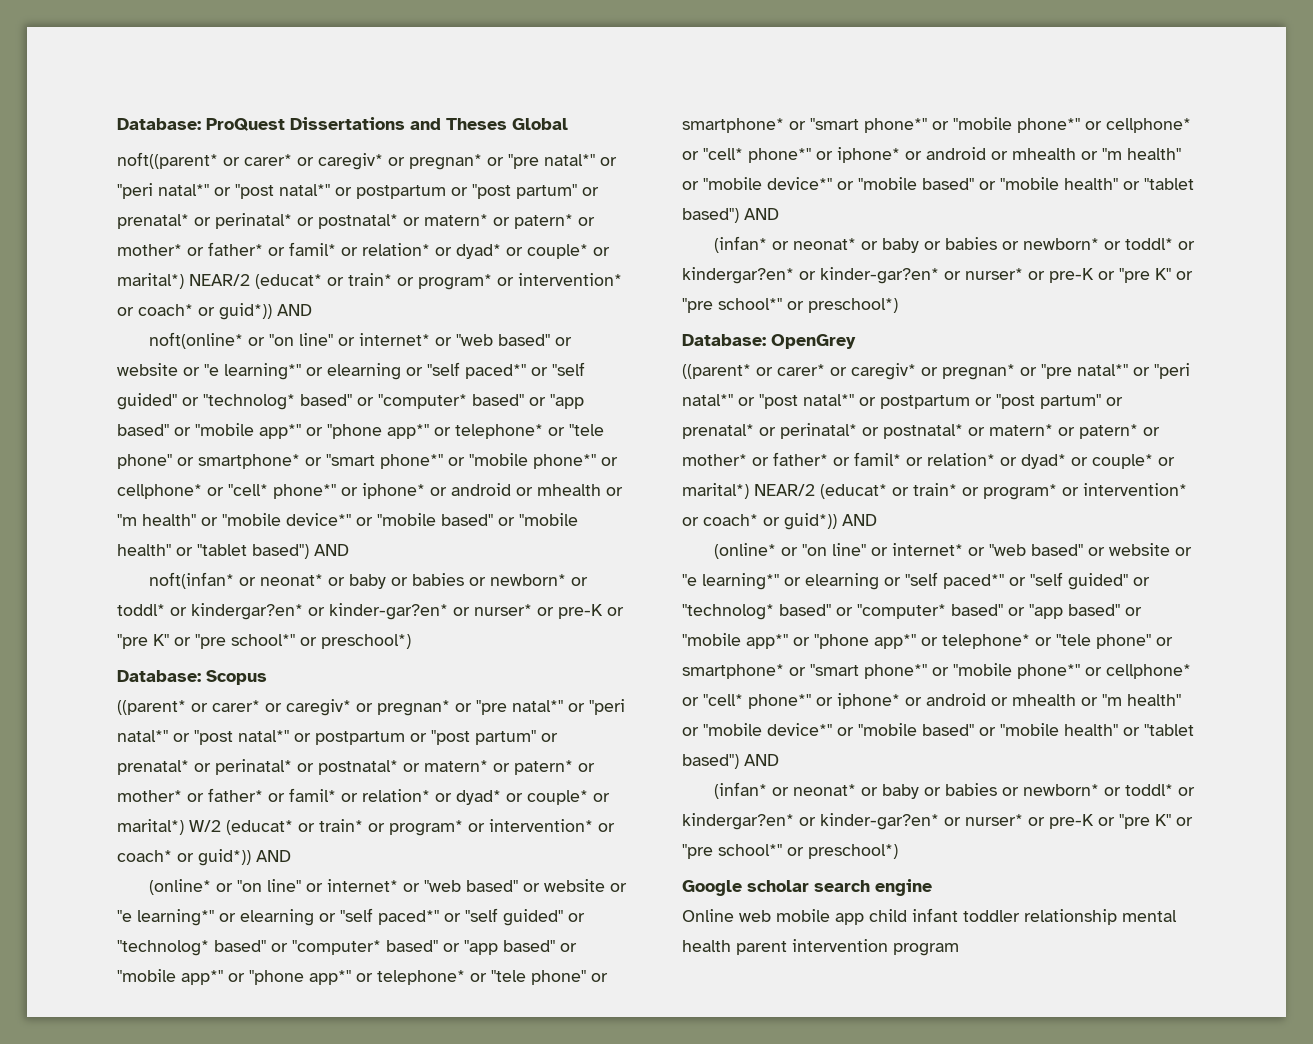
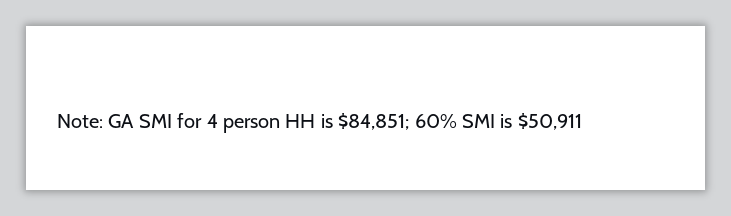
- Database: ProQuest Dissertations and Theses Global
- noft((parent* or carer* or caregiv* or pregnan* or "pre natal*" or "peri natal*" or "post natal*" or postpartum or "post partum" or prenatal* or perinatal* or postnatal* or matern* or patern* or mother* or father* or famil* or relation* or dyad* or couple* or marital*) NEAR/2 (educat* or train* or program* or intervention* or coach* or guid*)) AND
- noft(online* or "on line" or internet* or "web based" or website or "e learning*" or elearning or "self paced*" or "self guided" or "technolog* based" or "computer* based" or "app based" or "mobile app*" or "phone app*" or telephone* or "tele phone" or smartphone* or "smart phone*" or "mobile phone*" or cellphone* or "cell* phone*" or iphone* or android or mhealth or "m health" or "mobile device*" or "mobile based" or "mobile health" or "tablet based") AND
- noft(infan* or neonat* or baby or babies or newborn* or toddl* or kindergar?en* or kinder-gar?en* or nurser* or pre-K or "pre K" or "pre school*" or preschool*)
- Database: Scopus
- ((parent* or carer* or caregiv* or pregnan* or "pre natal*" or "peri natal*" or "post natal*" or postpartum or "post partum" or prenatal* or perinatal* or postnatal* or matern* or patern* or mother* or father* or famil* or relation* or dyad* or couple* or marital*) W/2 (educat* or train* or program* or intervention* or coach* or guid*)) AND
- (online* or "on line" or internet* or "web based" or website or "e learning*" or elearning or "self paced*" or "self guided" or "technolog* based" or "computer* based" or "app based" or "mobile app*" or "phone app*" or telephone* or "tele phone" or smartphone* or "smart phone*" or "mobile phone*" or cellphone* or "cell* phone*" or iphone* or android or mhealth or "m health" or "mobile device*" or "mobile based" or "mobile health" or "tablet based") AND
- (infan* or neonat* or baby or babies or newborn* or toddl* or kindergar?en* or kinder-gar?en* or nurser* or pre-K or "pre K" or "pre school*" or preschool*)
- Database: OpenGrey
- ((parent* or carer* or caregiv* or pregnan* or "pre natal*" or "peri natal*" or "post natal*" or postpartum or "post partum" or prenatal* or perinatal* or postnatal* or matern* or patern* or mother* or father* or famil* or relation* or dyad* or couple* or marital*) NEAR/2 (educat* or train* or program* or intervention* or coach* or guid*)) AND
- (online* or "on line" or internet* or "web based" or website or "e learning*" or elearning or "self paced*" or "self guided" or "technolog* based" or "computer* based" or "app based" or "mobile app*" or "phone app*" or telephone* or "tele phone" or smartphone* or "smart phone*" or "mobile phone*" or cellphone* or "cell* phone*" or iphone* or android or mhealth or "m health" or "mobile device*" or "mobile based" or "mobile health" or "tablet based") AND
- (infan* or neonat* or baby or babies or newborn* or toddl* or kindergar?en* or kinder-gar?en* or nurser* or pre-K or "pre K" or "pre school*" or preschool*)
- Google scholar search engine
- Online web mobile app child infant toddler relationship mental health parent intervention program
+ Note: GA SMI for 4 person HH is $84,851; 60% SMI is $50,911

